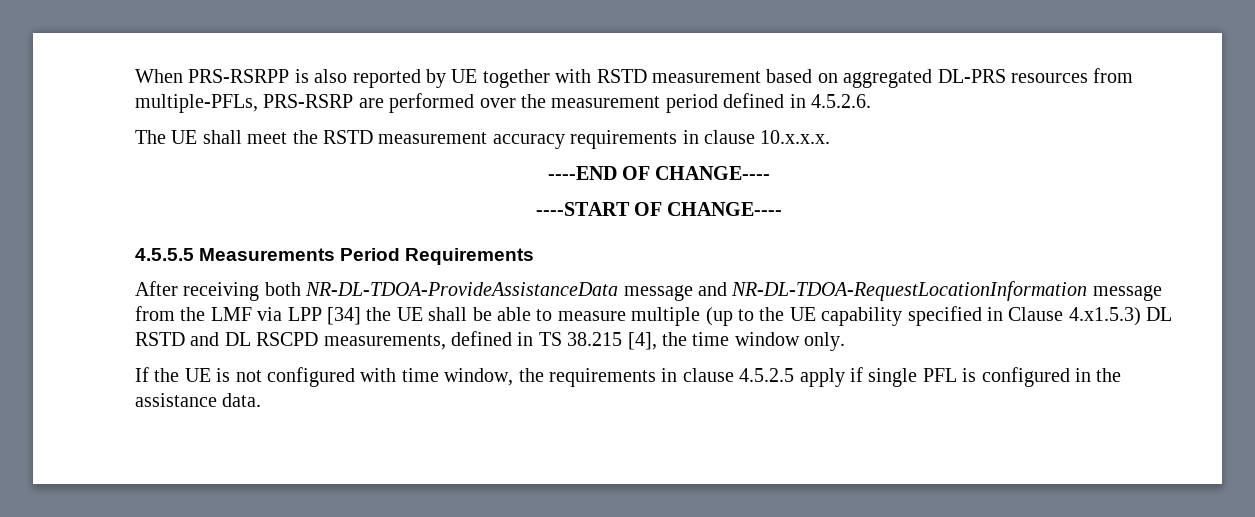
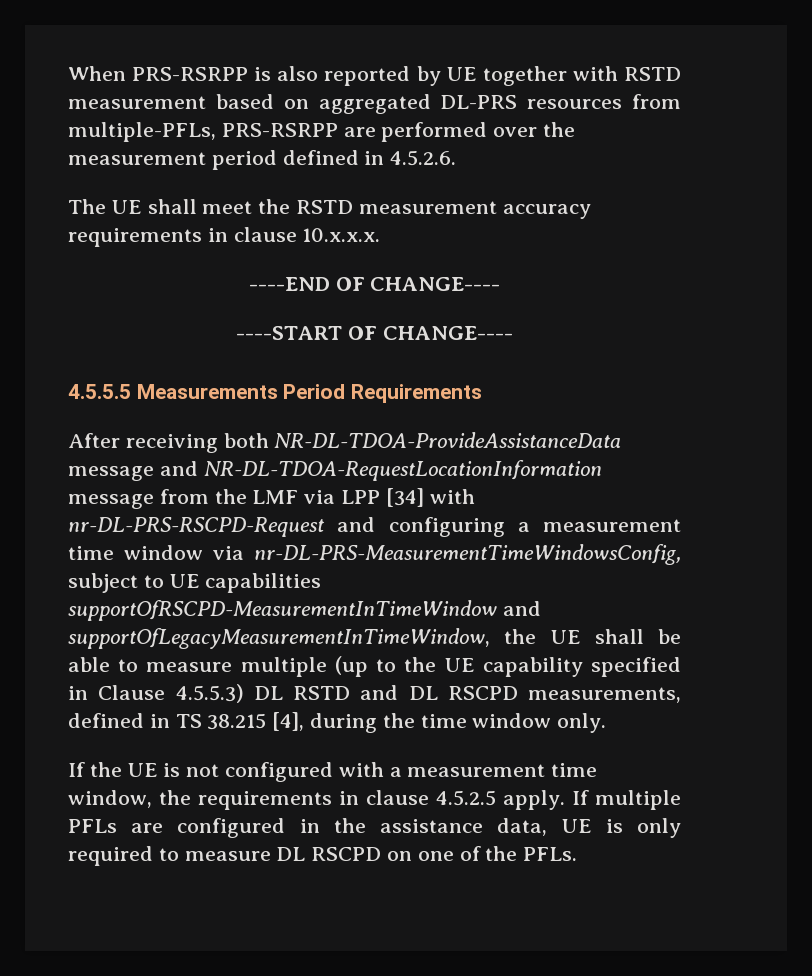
- When PRS-RSRPP is also reported by UE together with RSTD measurement based on aggregated DL-PRS resources from multiple-PFLs, PRS-RSRP are performed over the measurement period defined in 4.5.2.6.
+ When PRS-RSRPP is also reported by UE together with RSTD measurement based on aggregated DL-PRS resources from multiple-PFLs, PRS-RSRPP are performed over the measurement period defined in 4.5.2.6.
- After receiving both NR-DL-TDOA-ProvideAssistanceData message and NR-DL-TDOA-RequestLocationInformation message from the LMF via LPP [34] the UE shall be able to measure multiple (up to the UE capability specified in Clause 4.x1.5.3) DL RSTD and DL RSCPD measurements, defined in TS 38.215 [4], the time window only.
+ After receiving both NR-DL-TDOA-ProvideAssistanceData message and NR-DL-TDOA-RequestLocationInformation message from the LMF via LPP [34] with nr-DL-PRS-RSCPD-Request and configuring a measurement time window via nr-DL-PRS-MeasurementTimeWindowsConfig, subject to UE capabilities supportOfRSCPD-MeasurementInTimeWindow and supportOfLegacyMeasurementInTimeWindow, the UE shall be able to measure multiple (up to the UE capability specified in Clause 4.5.5.3) DL RSTD and DL RSCPD measurements, defined in TS 38.215 [4], during the time window only.
- If the UE is not configured with time window, the requirements in clause 4.5.2.5 apply if single PFL is configured in the assistance data.
+ If the UE is not configured with a measurement time window, the requirements in clause 4.5.2.5 apply. If multiple PFLs are configured in the assistance data, UE is only required to measure DL RSCPD on one of the PFLs.

